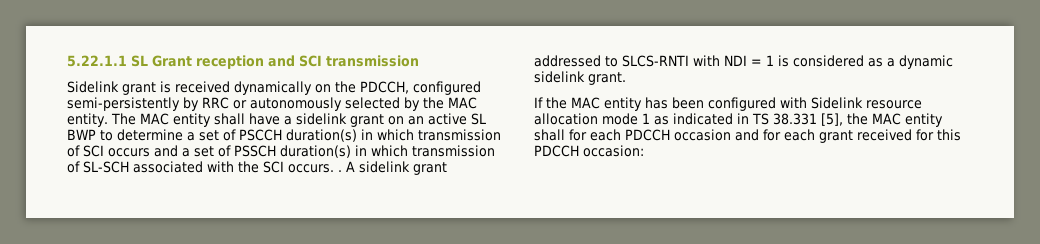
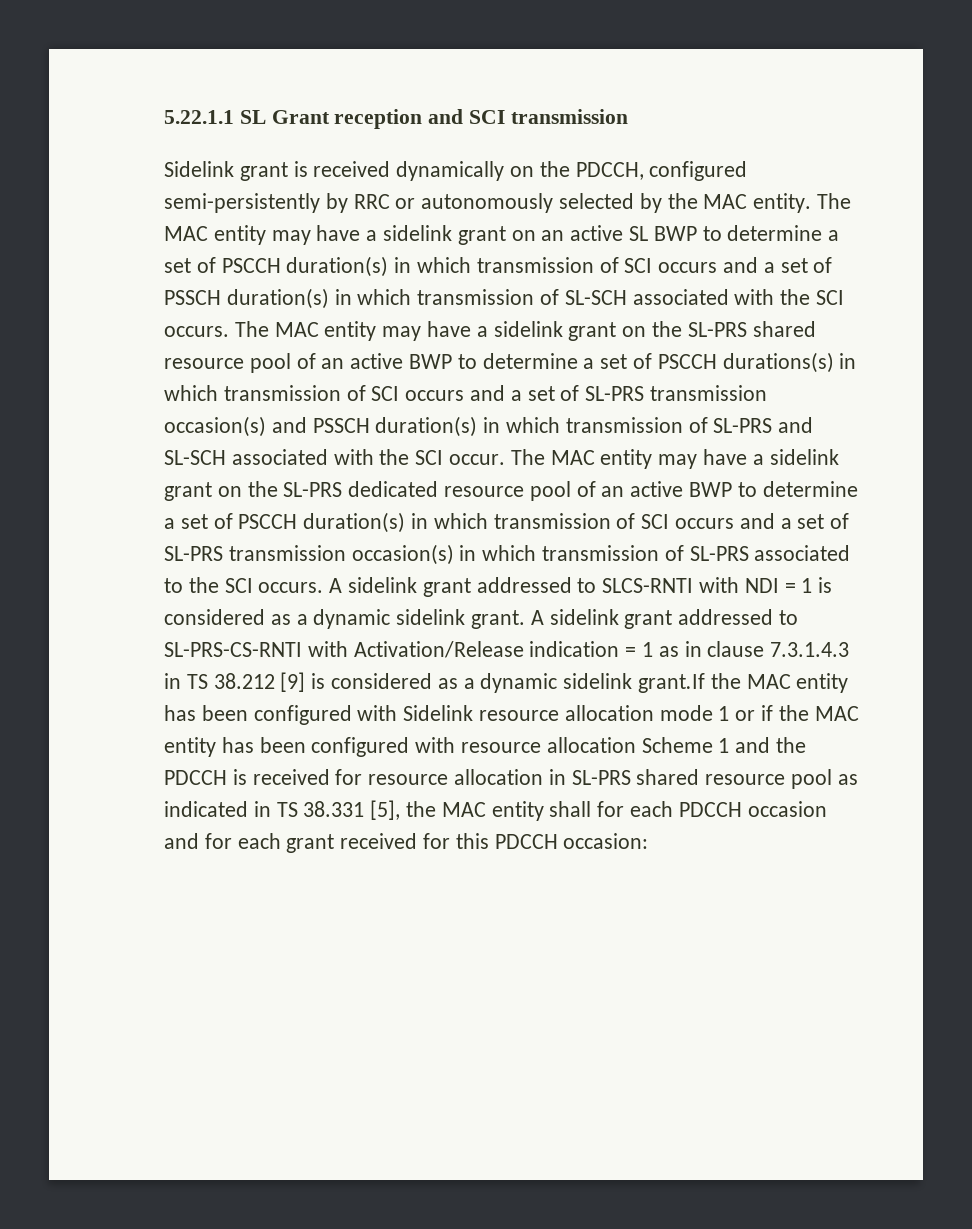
- The MAC entity shall have a sidelink grant on an active SL BWP to determine a set of PSCCH duration(s) in which transmission of SCI occurs and a set of PSSCH duration(s) in which transmission of SL-SCH associated with the SCI occurs. .
+ The MAC entity may have a sidelink grant on an active SL BWP to determine a set of PSCCH duration(s) in which transmission of SCI occurs and a set of PSSCH duration(s) in which transmission of SL-SCH associated with the SCI occurs. The MAC entity may have a sidelink grant on the SL-PRS shared resource pool of an active BWP to determine a set of PSCCH durations(s) in which transmission of SCI occurs and a set of SL-PRS transmission occasion(s) and PSSCH duration(s) in which transmission of SL-PRS and SL-SCH associated with the SCI occur. The MAC entity may have a sidelink grant on the SL-PRS dedicated resource pool of an active BWP to determine a set of PSCCH duration(s) in which transmission of SCI occurs and a set of SL-PRS transmission occasion(s) in which transmission of SL-PRS associated to the SCI occurs.
- A sidelink grant addressed to SLCS-RNTI with NDI = 1 is considered as a dynamic sidelink grant.
- If the MAC entity has been configured with Sidelink resource allocation mode 1 as indicated in TS 38.331 [5], the MAC entity shall for each PDCCH occasion and for each grant received for this PDCCH occasion:
+ A sidelink grant addressed to SLCS-RNTI with NDI = 1 is considered as a dynamic sidelink grant. A sidelink grant addressed to SL-PRS-CS-RNTI with Activation/Release indication = 1 as in clause 7.3.1.4.3 in TS 38.212 [9] is considered as a dynamic sidelink grant.If the MAC entity has been configured with Sidelink resource allocation mode 1 or if the MAC entity has been configured with resource allocation Scheme 1 and the PDCCH is received for resource allocation in SL-PRS shared resource pool as indicated in TS 38.331 [5], the MAC entity shall for each PDCCH occasion and for each grant received for this PDCCH occasion:

